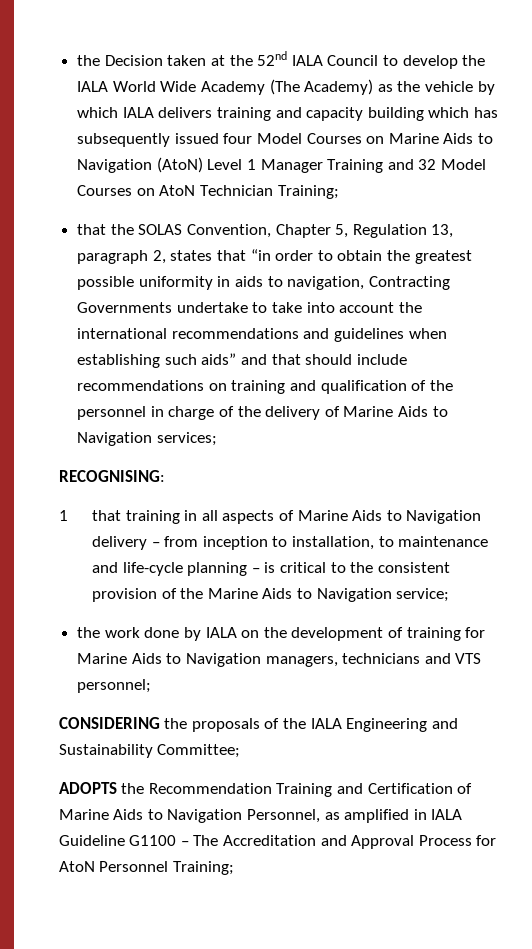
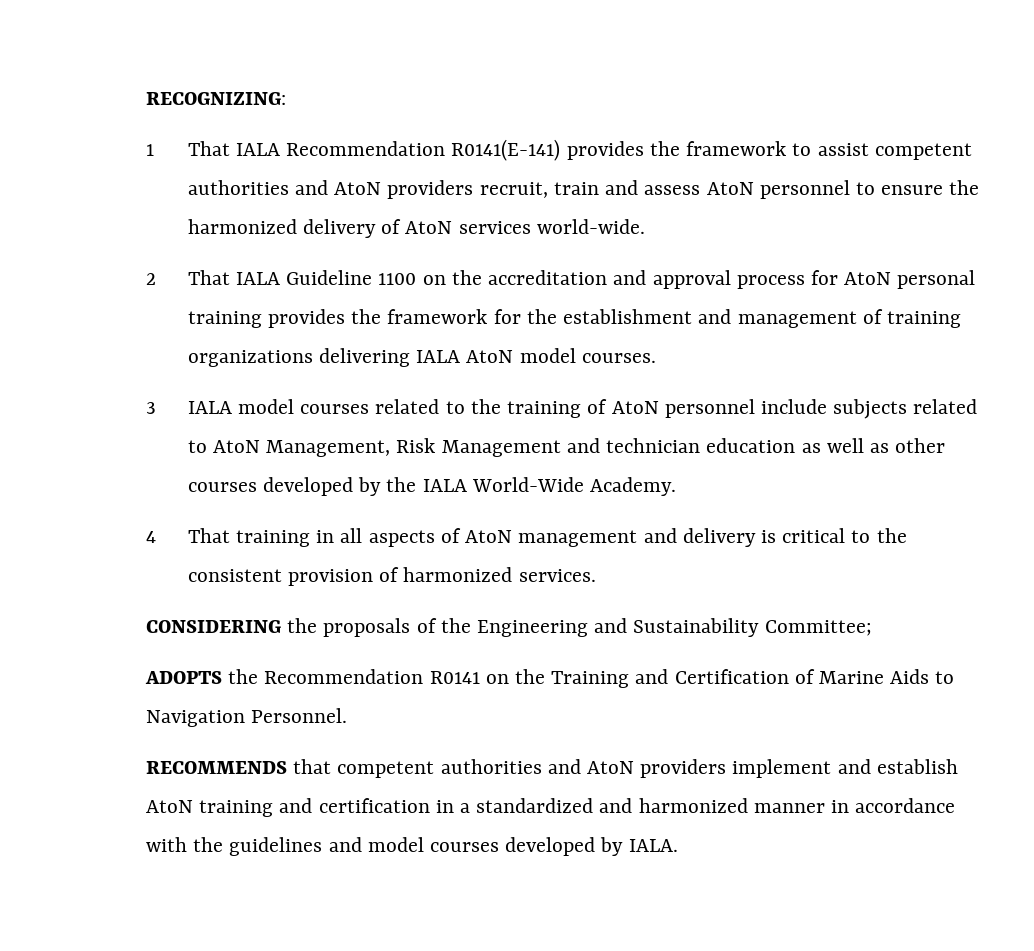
- the Decision taken at the 52nd IALA Council to develop the IALA World Wide Academy (The Academy) as the vehicle by which IALA delivers training and capacity building which has subsequently issued four Model Courses on Marine Aids to Navigation (AtoN) Level 1 Manager Training and 32 Model Courses on AtoN Technician Training;
- that the SOLAS Convention, Chapter 5, Regulation 13, paragraph 2, states that “in order to obtain the greatest possible uniformity in aids to navigation, Contracting Governments undertake to take into account the international recommendations and guidelines when establishing such aids” and that should include recommendations on training and qualification of the personnel in charge of the delivery of Marine Aids to Navigation services;
- RECOGNISING:
- 1 that training in all aspects of Marine Aids to Navigation delivery – from inception to installation, to maintenance and life-cycle planning – is critical to the consistent provision of the Marine Aids to Navigation service;
- the work done by IALA on the development of training for Marine Aids to Navigation managers, technicians and VTS personnel;
+ RECOGNIZING:
+ 1 That IALA Recommendation R0141(E-141) provides the framework to assist competent authorities and AtoN providers recruit, train and assess AtoN personnel to ensure the harmonized delivery of AtoN services world-wide.
+ 2 That IALA Guideline 1100 on the accreditation and approval process for AtoN personal training provides the framework for the establishment and management of training organizations delivering IALA AtoN model courses.
+ 3 IALA model courses related to the training of AtoN personnel include subjects related to AtoN Management, Risk Management and technician education as well as other courses developed by the IALA World-Wide Academy.
+ 4 That training in all aspects of AtoN management and delivery is critical to the consistent provision of harmonized services.
- CONSIDERING the proposals of the IALA Engineering and Sustainability Committee;
+ CONSIDERING the proposals of the Engineering and Sustainability Committee;
- ADOPTS the Recommendation Training and Certification of Marine Aids to Navigation Personnel, as amplified in IALA Guideline G1100 – The Accreditation and Approval Process for AtoN Personnel Training;
+ ADOPTS the Recommendation R0141 on the Training and Certification of Marine Aids to Navigation Personnel.
+ RECOMMENDS that competent authorities and AtoN providers implement and establish AtoN training and certification in a standardized and harmonized manner in accordance with the guidelines and model courses developed by IALA.

